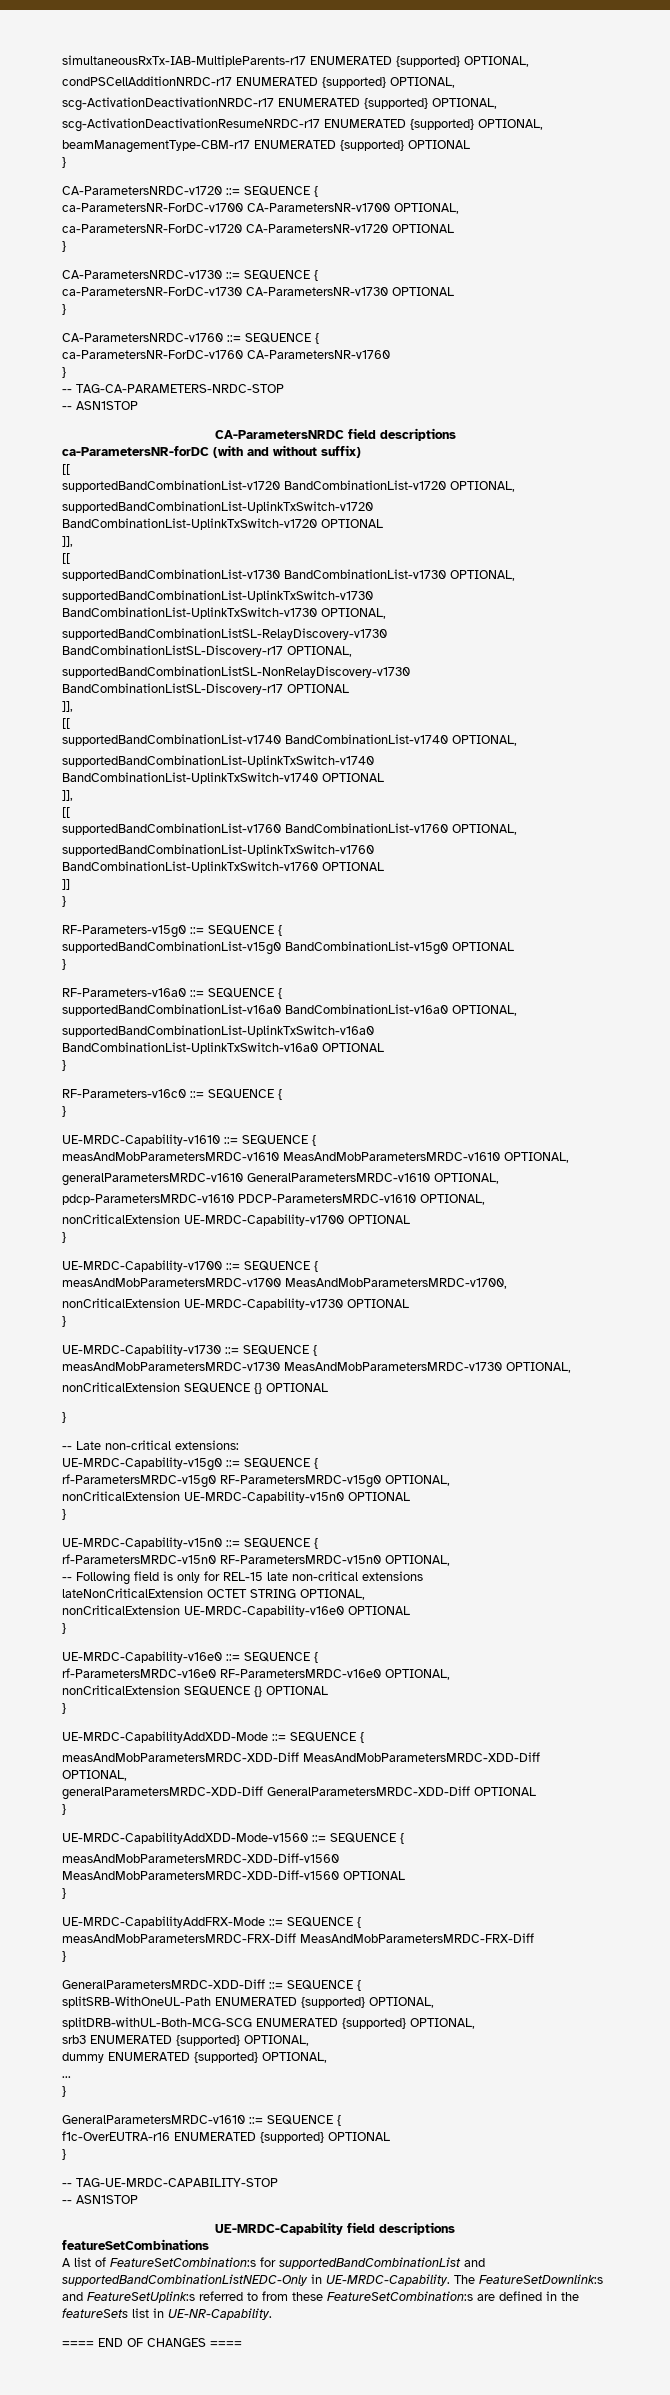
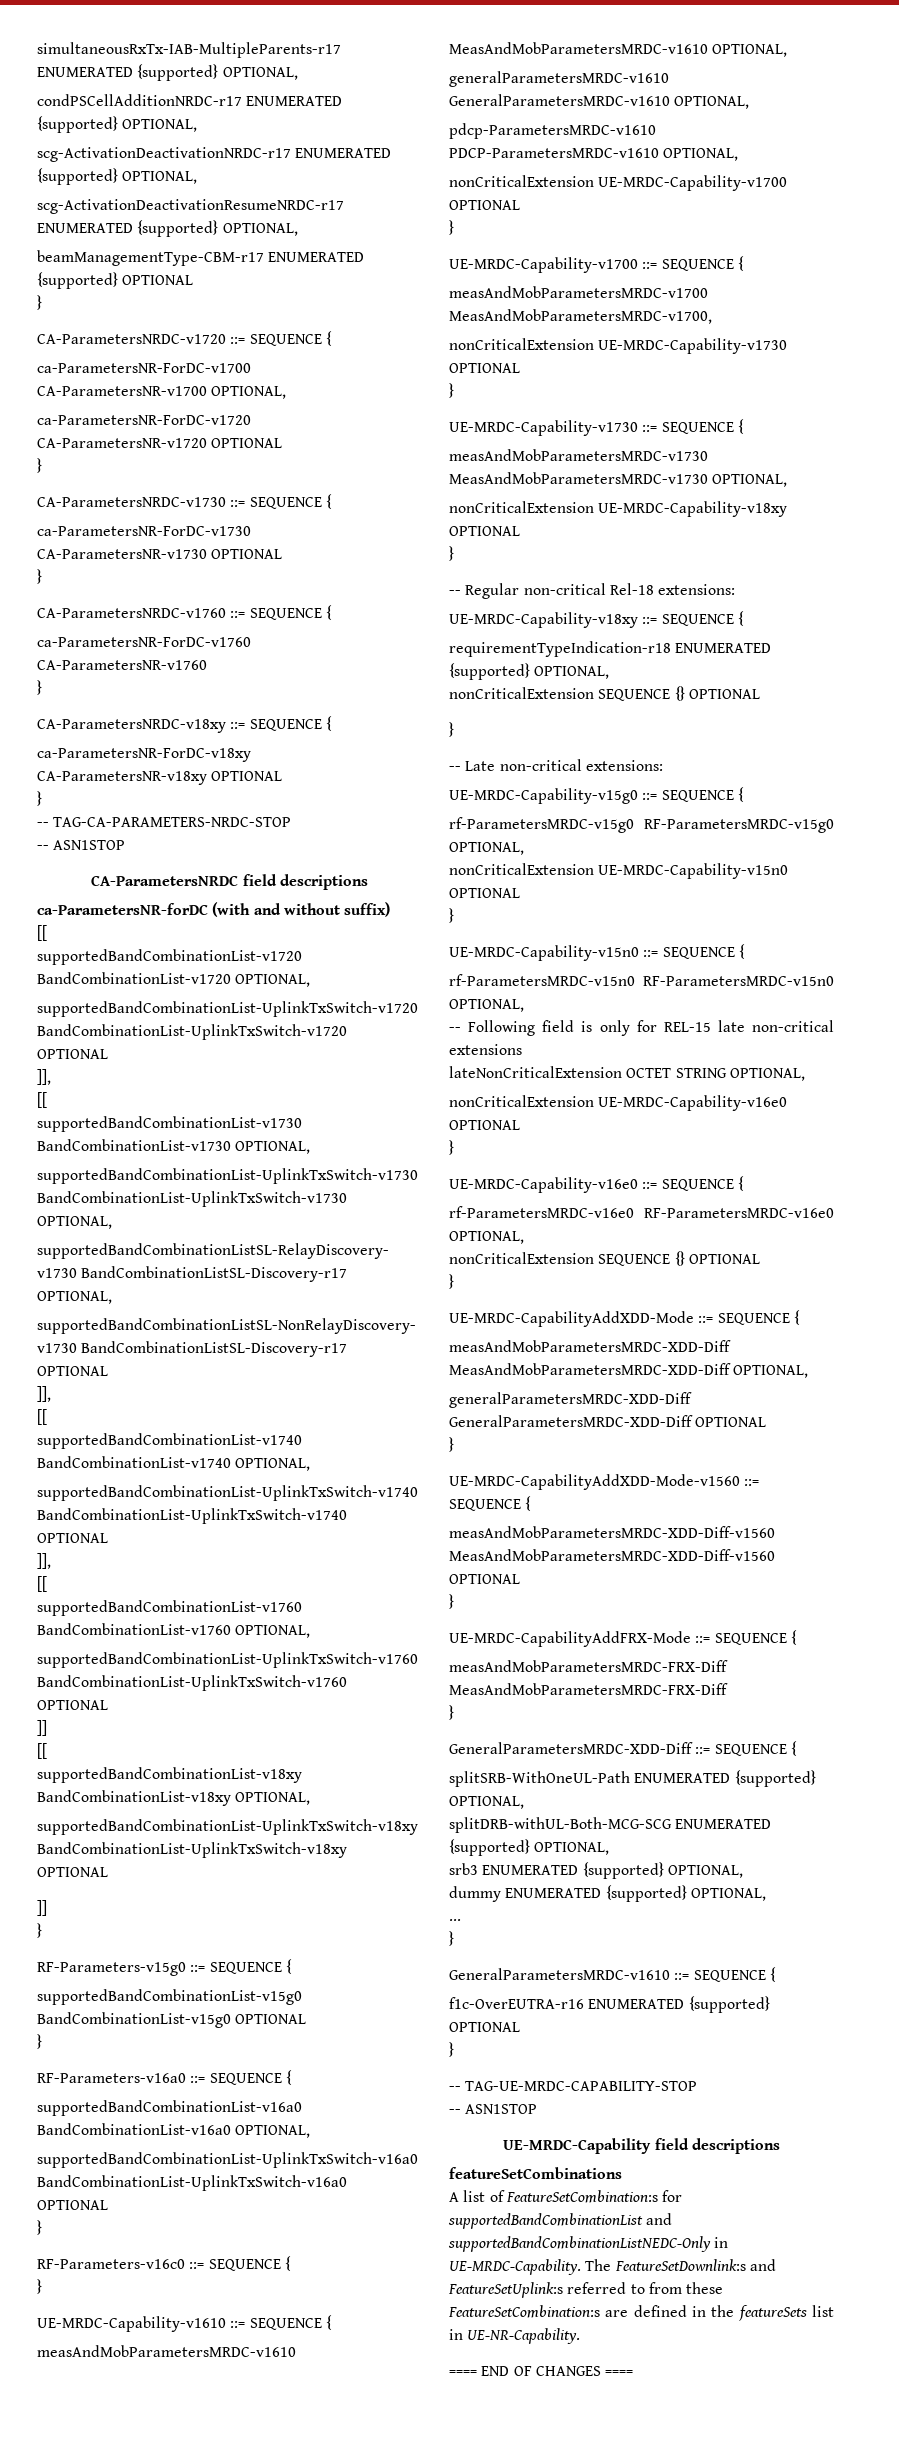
+ CA-ParametersNRDC-v18xy ::= SEQUENCE {
+ ca-ParametersNR-ForDC-v18xy CA-ParametersNR-v18xy OPTIONAL
+ }
  supportedBandCombinationList-UplinkTxSwitch-v1760 BandCombinationList-UplinkTxSwitch-v1760 OPTIONAL
+ ]]
+ [[
+ supportedBandCombinationList-v18xy BandCombinationList-v18xy OPTIONAL,
+ supportedBandCombinationList-UplinkTxSwitch-v18xy BandCombinationList-UplinkTxSwitch-v18xy OPTIONAL
+ nonCriticalExtension UE-MRDC-Capability-v18xy OPTIONAL
+ }
+ -- Regular non-critical Rel-18 extensions:
+ UE-MRDC-Capability-v18xy ::= SEQUENCE {
+ requirementTypeIndication-r18 ENUMERATED {supported} OPTIONAL,

